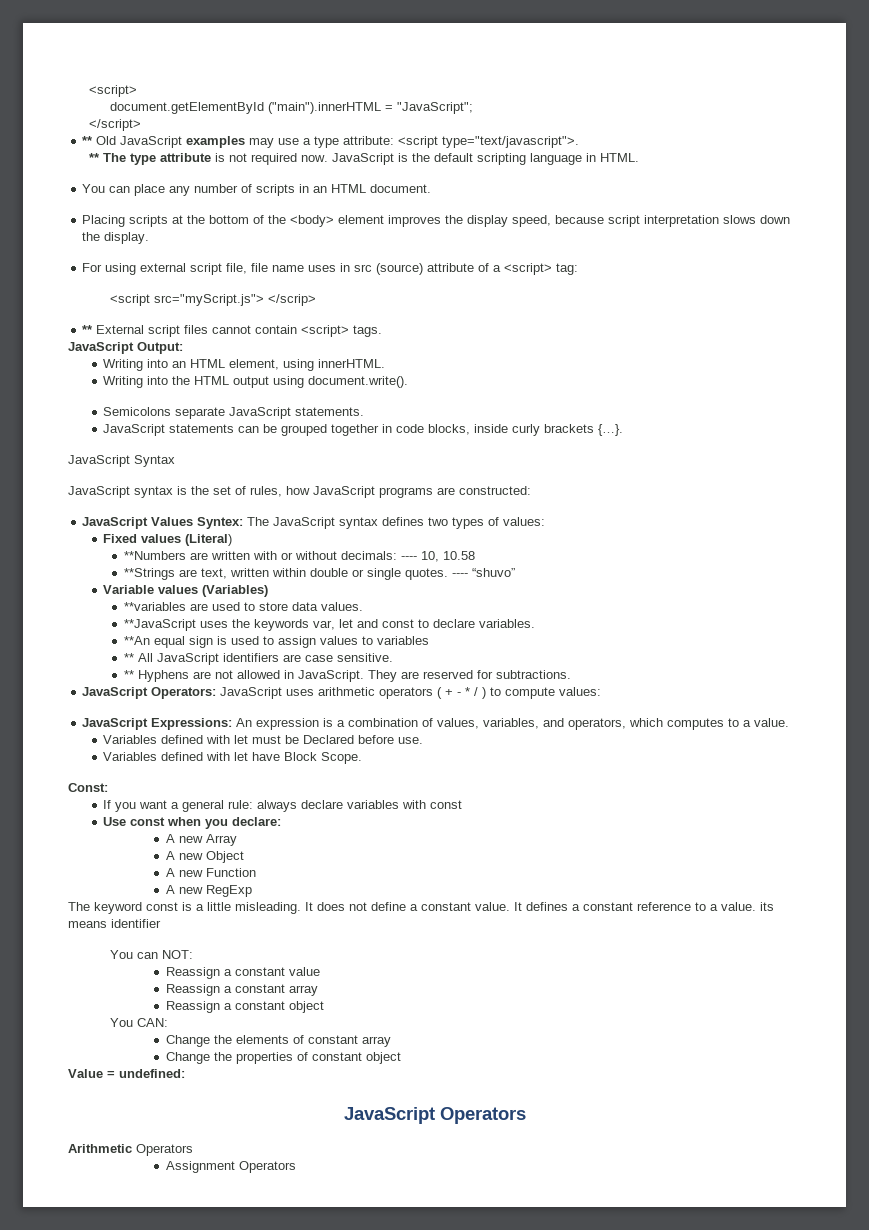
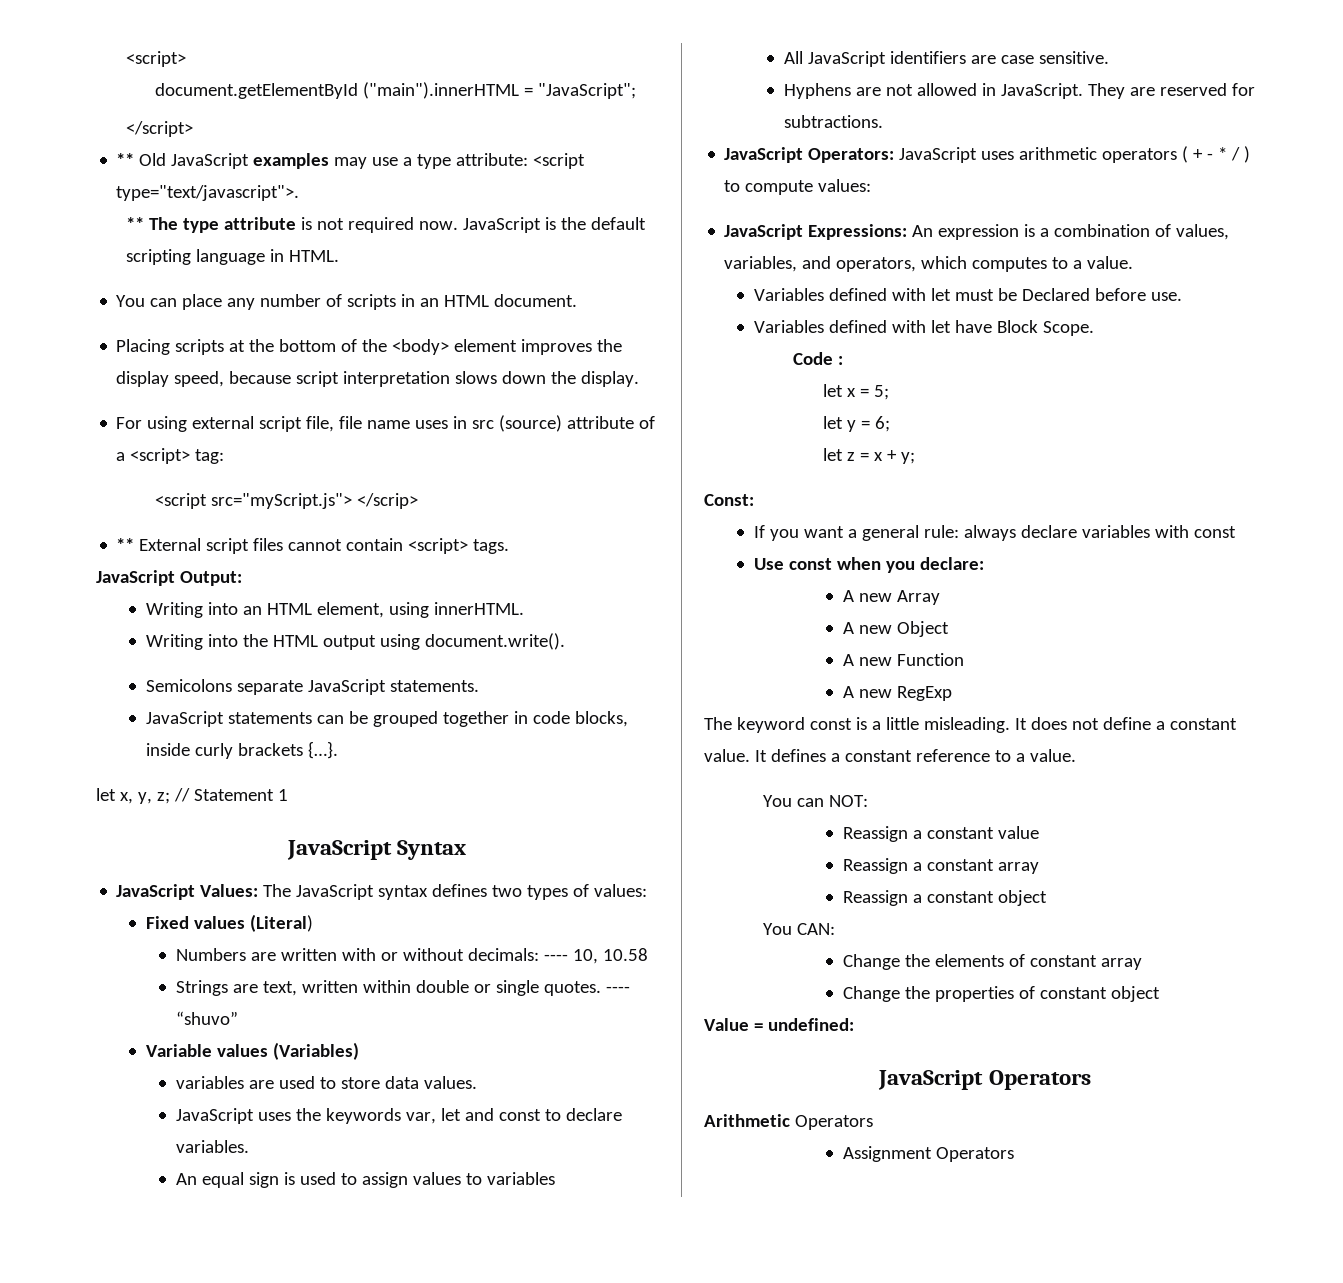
+ let x, y, z; // Statement 1
  JavaScript Syntax
- JavaScript syntax is the set of rules, how JavaScript programs are constructed:
- JavaScript Values Syntex: The JavaScript syntax defines two types of values:
+ JavaScript Values: The JavaScript syntax defines two types of values:
- **Numbers are written with or without decimals: ---- 10, 10.58
+ Numbers are written with or without decimals: ---- 10, 10.58
- **Strings are text, written within double or single quotes.
+ Strings are text, written within double or single quotes.
- **variables are used to store data values.
+ variables are used to store data values.
- **JavaScript uses the keywords var, let and const to declare variables.
+ JavaScript uses the keywords var, let and const to declare variables.
- **An equal sign is used to assign values to variables
+ An equal sign is used to assign values to variables
- ** All JavaScript identifiers are case sensitive.
+ All JavaScript identifiers are case sensitive.
- ** Hyphens are not allowed in JavaScript.
+ Hyphens are not allowed in JavaScript.
+ Code :
+ let x = 5;
+ let y = 6;
+ let z = x + y;
- It defines a constant reference to a value. its means identifier
+ It defines a constant reference to a value.

